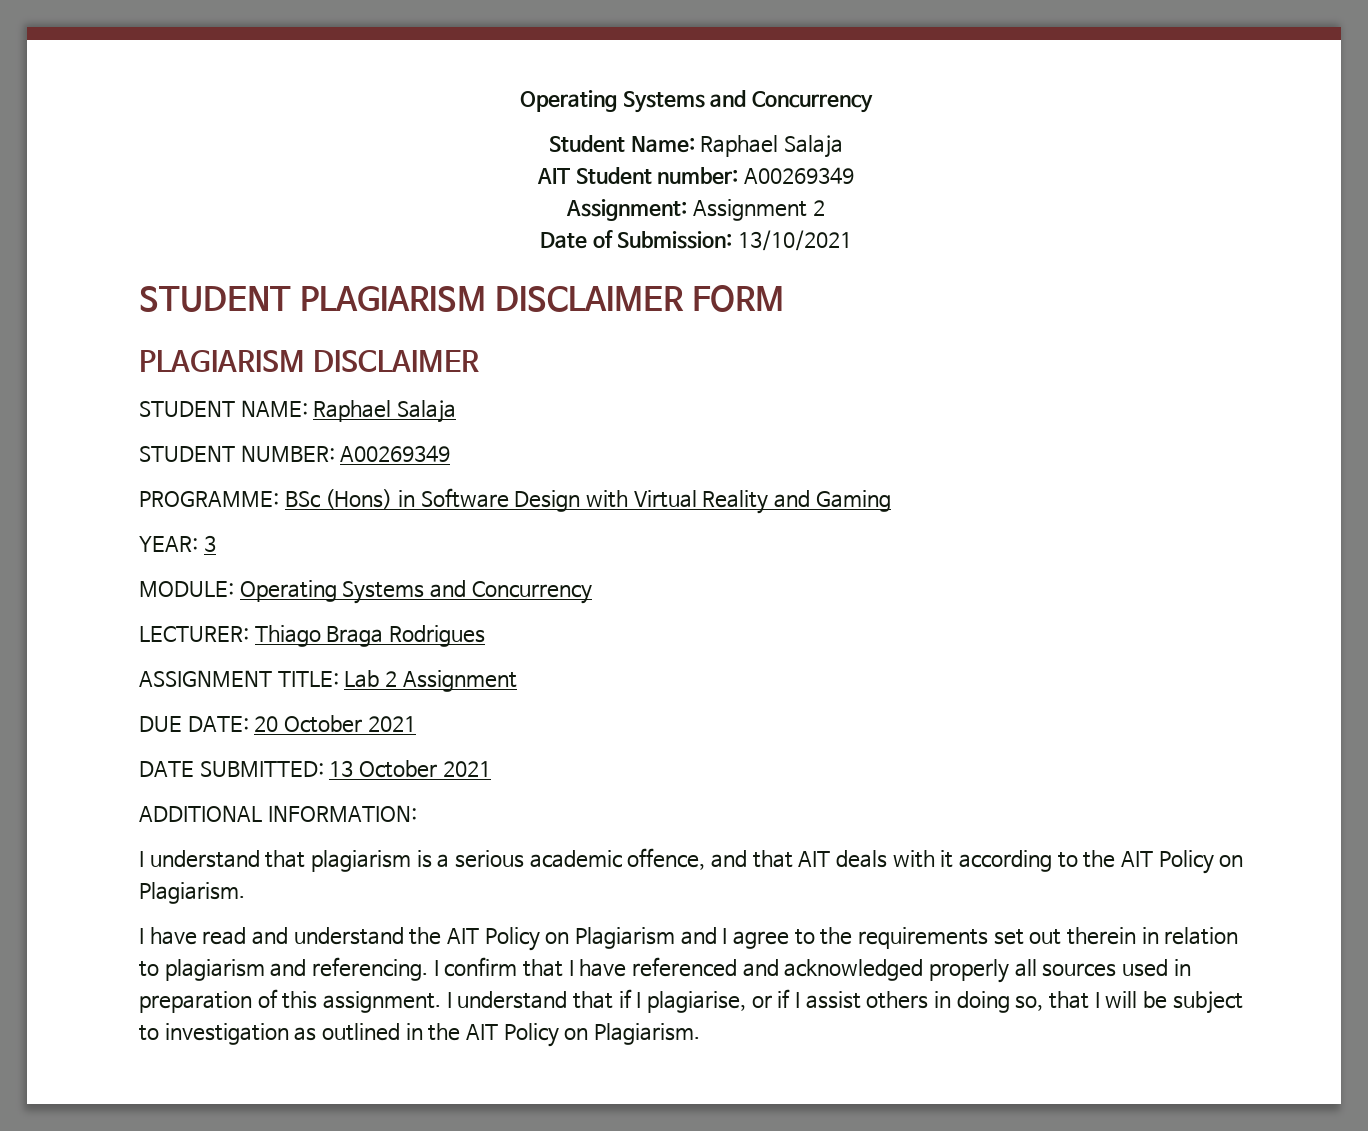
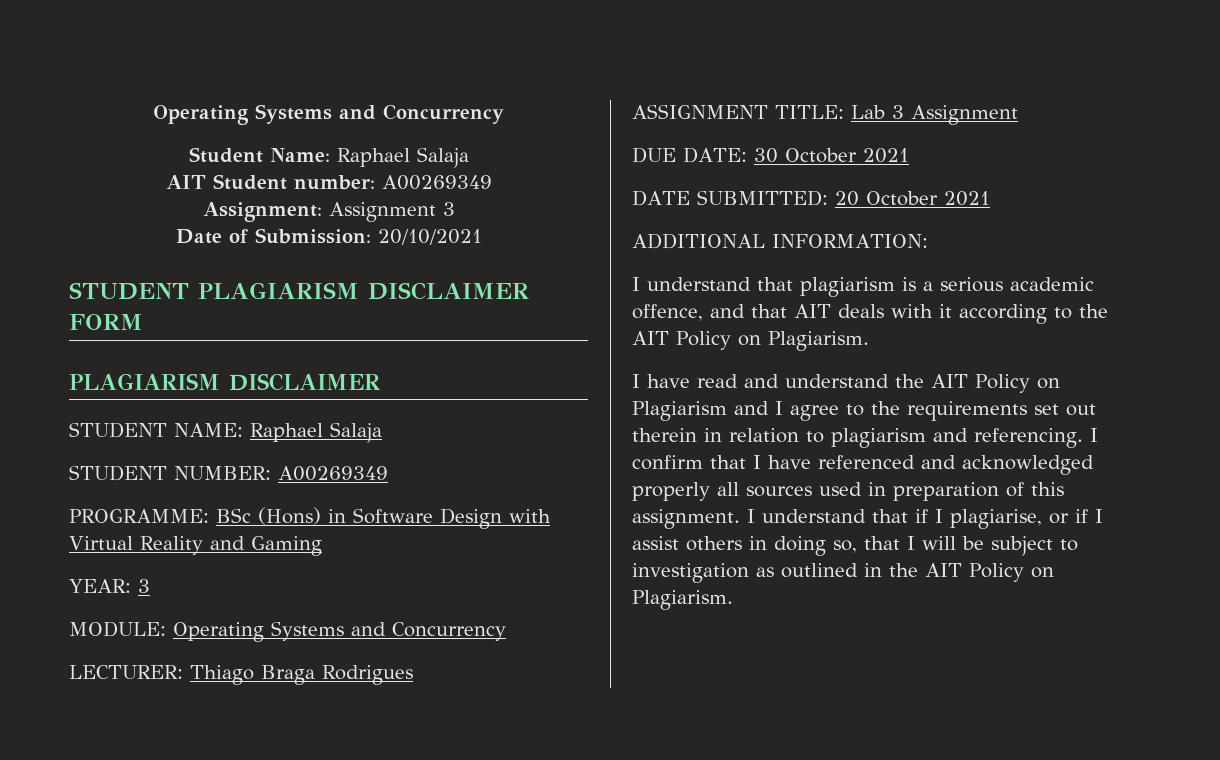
- Assignment: Assignment 2
+ Assignment: Assignment 3
- Date of Submission: 13/10/2021
+ Date of Submission: 20/10/2021
- ASSIGNMENT TITLE: Lab 2 Assignment
+ ASSIGNMENT TITLE: Lab 3 Assignment
- DUE DATE: 20 October 2021
+ DUE DATE: 30 October 2021
- DATE SUBMITTED: 13 October 2021
+ DATE SUBMITTED: 20 October 2021

